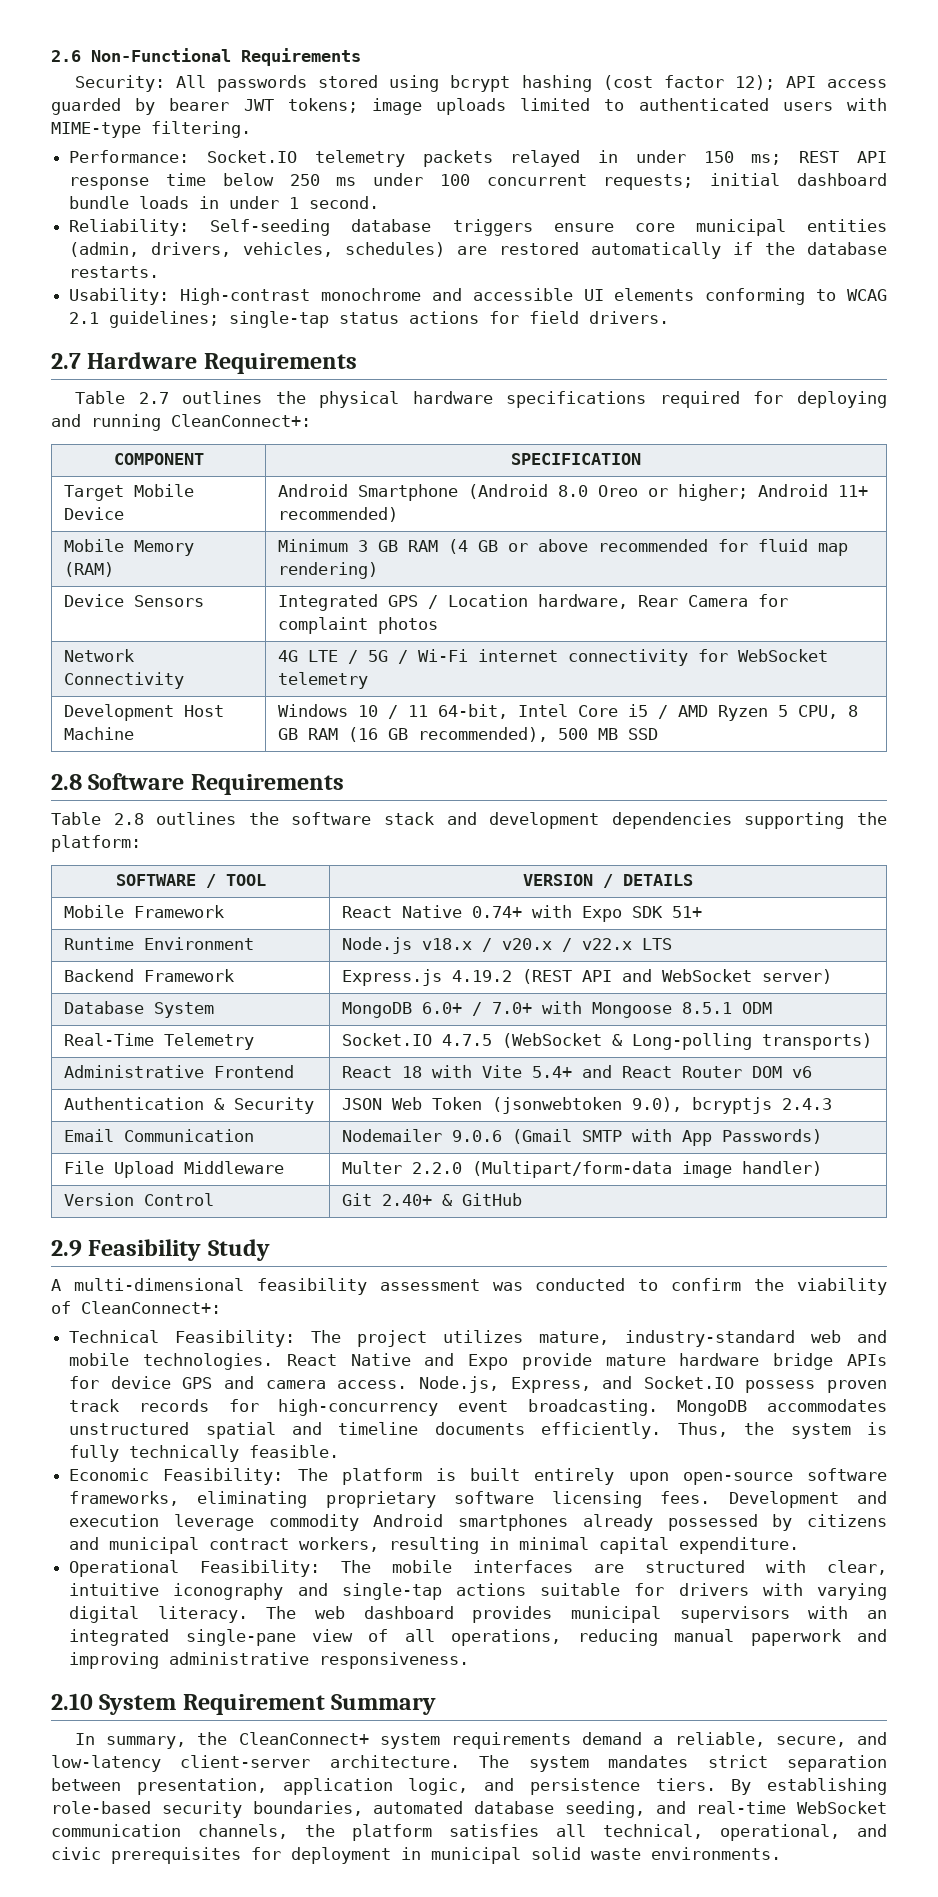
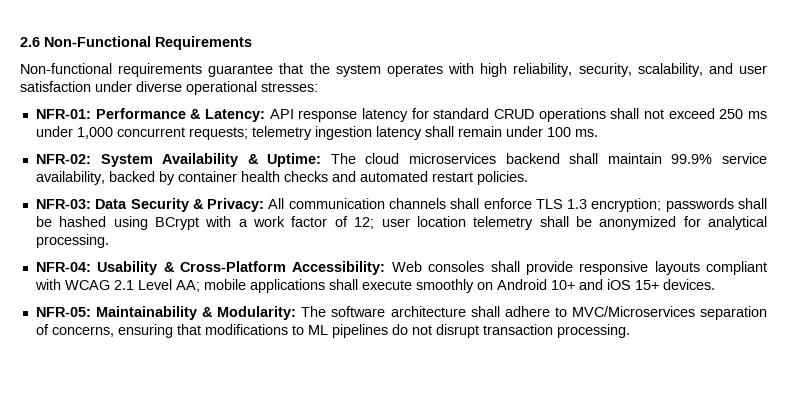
- Security: All passwords stored using bcrypt hashing (cost factor 12); API access guarded by bearer JWT tokens; image uploads limited to authenticated users with MIME-type filtering.
- Performance: Socket.IO telemetry packets relayed in under 150 ms; REST API response time below 250 ms under 100 concurrent requests; initial dashboard bundle loads in under 1 second.
- Reliability: Self-seeding database triggers ensure core municipal entities (admin, drivers, vehicles, schedules) are restored automatically if the database restarts.
- Usability: High-contrast monochrome and accessible UI elements conforming to WCAG 2.1 guidelines; single-tap status actions for field drivers.
- 2.7 Hardware Requirements
- Table 2.7 outlines the physical hardware specifications required for deploying and running CleanConnect+:
- COMPONENT | SPECIFICATION
- Target Mobile Device | Android Smartphone (Android 8.0 Oreo or higher; Android 11+ recommended)
- Mobile Memory (RAM) | Minimum 3 GB RAM (4 GB or above recommended for fluid map rendering)
- Device Sensors | Integrated GPS / Location hardware, Rear Camera for complaint photos
- Network Connectivity | 4G LTE / 5G / Wi-Fi internet connectivity for WebSocket telemetry
- Development Host Machine | Windows 10 / 11 64-bit, Intel Core i5 / AMD Ryzen 5 CPU, 8 GB RAM (16 GB recommended), 500 MB SSD
- 2.8 Software Requirements
- Table 2.8 outlines the software stack and development dependencies supporting the platform:
- SOFTWARE / TOOL | VERSION / DETAILS
- Mobile Framework | React Native 0.74+ with Expo SDK 51+
- Runtime Environment | Node.js v18.x / v20.x / v22.x LTS
- Backend Framework | Express.js 4.19.2 (REST API and WebSocket server)
- Database System | MongoDB 6.0+ / 7.0+ with Mongoose 8.5.1 ODM
- Real-Time Telemetry | Socket.IO 4.7.5 (WebSocket & Long-polling transports)
- Administrative Frontend | React 18 with Vite 5.4+ and React Router DOM v6
- Authentication & Security | JSON Web Token (jsonwebtoken 9.0), bcryptjs 2.4.3
- Email Communication | Nodemailer 9.0.6 (Gmail SMTP with App Passwords)
- File Upload Middleware | Multer 2.2.0 (Multipart/form-data image handler)
- Version Control | Git 2.40+ & GitHub
- 2.9 Feasibility Study
- A multi-dimensional feasibility assessment was conducted to confirm the viability of CleanConnect+:
- Technical Feasibility: The project utilizes mature, industry-standard web and mobile technologies. React Native and Expo provide mature hardware bridge APIs for device GPS and camera access. Node.js, Express, and Socket.IO possess proven track records for high-concurrency event broadcasting. MongoDB accommodates unstructured spatial and timeline documents efficiently. Thus, the system is fully technically feasible.
- Economic Feasibility: The platform is built entirely upon open-source software frameworks, eliminating proprietary software licensing fees. Development and execution leverage commodity Android smartphones already possessed by citizens and municipal contract workers, resulting in minimal capital expenditure.
- Operational Feasibility: The mobile interfaces are structured with clear, intuitive iconography and single-tap actions suitable for drivers with varying digital literacy. The web dashboard provides municipal supervisors with an integrated single-pane view of all operations, reducing manual paperwork and improving administrative responsiveness.
- 2.10 System Requirement Summary
- In summary, the CleanConnect+ system requirements demand a reliable, secure, and low-latency client-server architecture. The system mandates strict separation between presentation, application logic, and persistence tiers. By establishing role-based security boundaries, automated database seeding, and real-time WebSocket communication channels, the platform satisfies all technical, operational, and civic prerequisites for deployment in municipal solid waste environments.
+ Non-functional requirements guarantee that the system operates with high reliability, security, scalability, and user satisfaction under diverse operational stresses:
+ NFR-01: Performance & Latency: API response latency for standard CRUD operations shall not exceed 250 ms under 1,000 concurrent requests; telemetry ingestion latency shall remain under 100 ms.
+ NFR-02: System Availability & Uptime: The cloud microservices backend shall maintain 99.9% service availability, backed by container health checks and automated restart policies.
+ NFR-03: Data Security & Privacy: All communication channels shall enforce TLS 1.3 encryption; passwords shall be hashed using BCrypt with a work factor of 12; user location telemetry shall be anonymized for analytical processing.
+ NFR-04: Usability & Cross-Platform Accessibility: Web consoles shall provide responsive layouts compliant with WCAG 2.1 Level AA; mobile applications shall execute smoothly on Android 10+ and iOS 15+ devices.
+ NFR-05: Maintainability & Modularity: The software architecture shall adhere to MVC/Microservices separation of concerns, ensuring that modifications to ML pipelines do not disrupt transaction processing.

